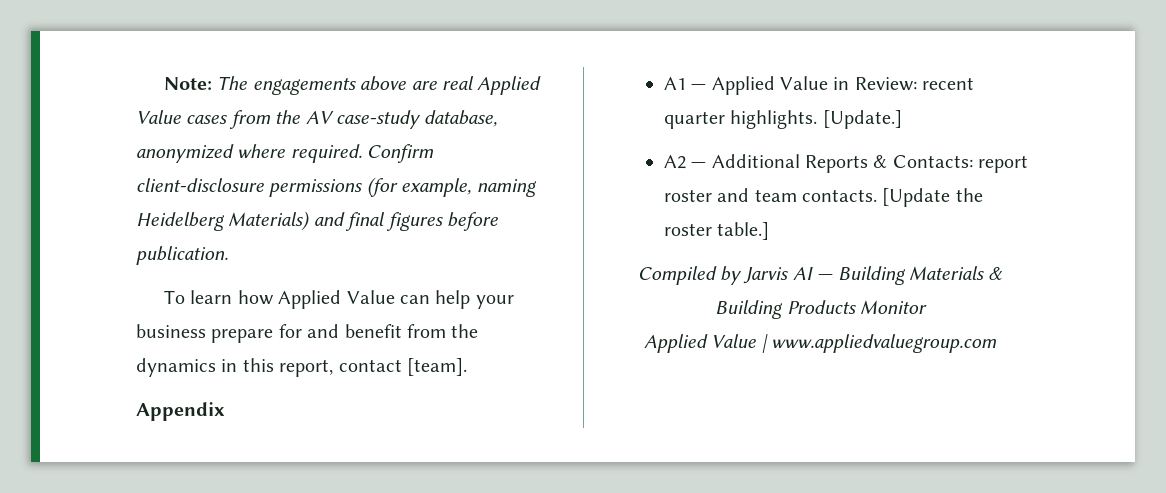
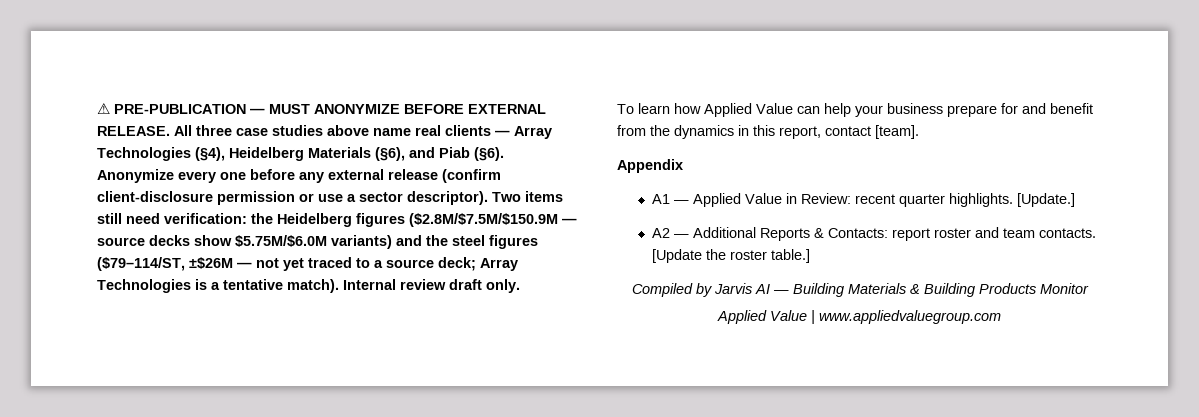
- Note: The engagements above are real Applied Value cases from the AV case-study database, anonymized where required. Confirm client-disclosure permissions (for example, naming Heidelberg Materials) and final figures before publication.
+ ⚠ PRE-PUBLICATION — MUST ANONYMIZE BEFORE EXTERNAL RELEASE. All three case studies above name real clients — Array Technologies (§4), Heidelberg Materials (§6), and Piab (§6). Anonymize every one before any external release (confirm client-disclosure permission or use a sector descriptor). Two items still need verification: the Heidelberg figures ($2.8M/$7.5M/$150.9M — source decks show $5.75M/$6.0M variants) and the steel figures ($79–114/ST, ±$26M — not yet traced to a source deck; Array Technologies is a tentative match). Internal review draft only.

